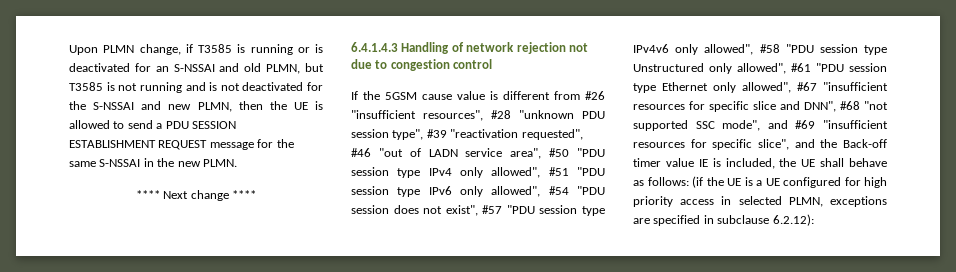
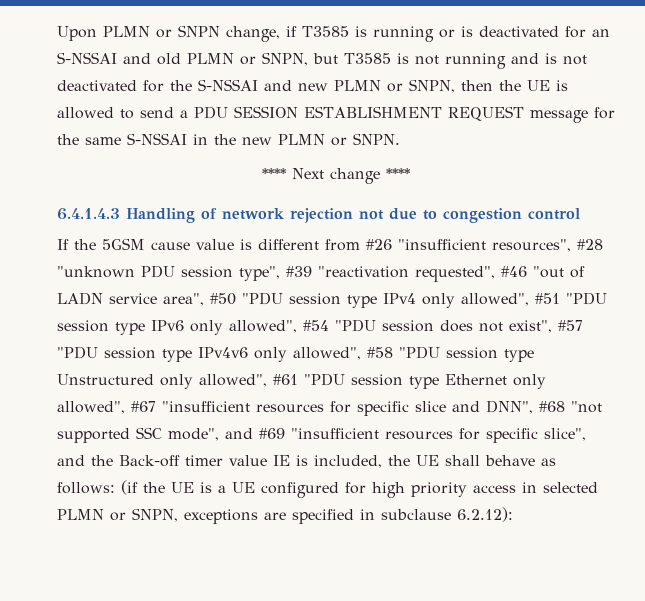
- Upon PLMN change, if T3585 is running or is deactivated for an S-NSSAI and old PLMN, but T3585 is not running and is not deactivated for the S-NSSAI and new PLMN, then the UE is allowed to send a PDU SESSION ESTABLISHMENT REQUEST message for the same S-NSSAI in the new PLMN.
+ Upon PLMN or SNPN change, if T3585 is running or is deactivated for an S-NSSAI and old PLMN or SNPN, but T3585 is not running and is not deactivated for the S-NSSAI and new PLMN or SNPN, then the UE is allowed to send a PDU SESSION ESTABLISHMENT REQUEST message for the same S-NSSAI in the new PLMN or SNPN.
- (if the UE is a UE configured for high priority access in selected PLMN, exceptions are specified in subclause 6.2.12):
+ (if the UE is a UE configured for high priority access in selected PLMN or SNPN, exceptions are specified in subclause 6.2.12):

